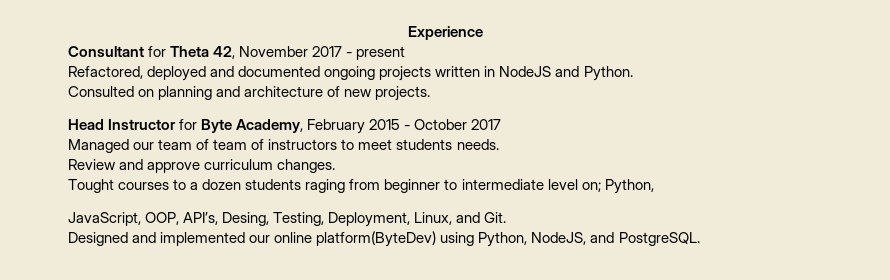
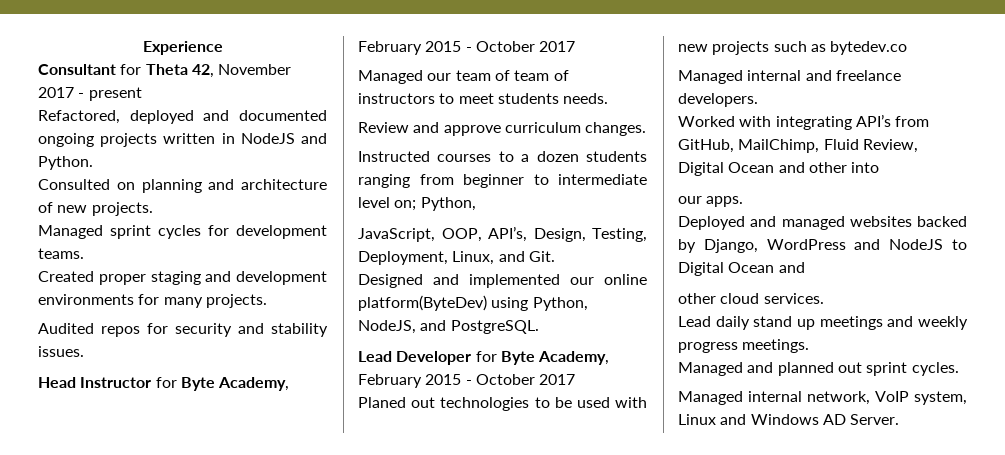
+ Managed sprint cycles for development teams.
+ Created proper staging and development environments for many projects.
+ Audited repos for security and stability issues.
- Tought courses to a dozen students raging from beginner to intermediate level on; Python,
+ Instructed courses to a dozen students ranging from beginner to intermediate level on; Python,
- JavaScript, OOP, API’s, Desing, Testing, Deployment, Linux, and Git.
+ JavaScript, OOP, API’s, Design, Testing, Deployment, Linux, and Git.
+ Lead Developer for Byte Academy, February 2015 - October 2017
+ Planed out technologies to be used with new projects such as bytedev.co
+ Managed internal and freelance developers.
+ Worked with integrating API’s from GitHub, MailChimp, Fluid Review, Digital Ocean and other into
+ our apps.
+ Deployed and managed websites backed by Django, WordPress and NodeJS to Digital Ocean and
+ other cloud services.
+ Lead daily stand up meetings and weekly progress meetings.
+ Managed and planned out sprint cycles.
+ Managed internal network, VoIP system, Linux and Windows AD Server.

